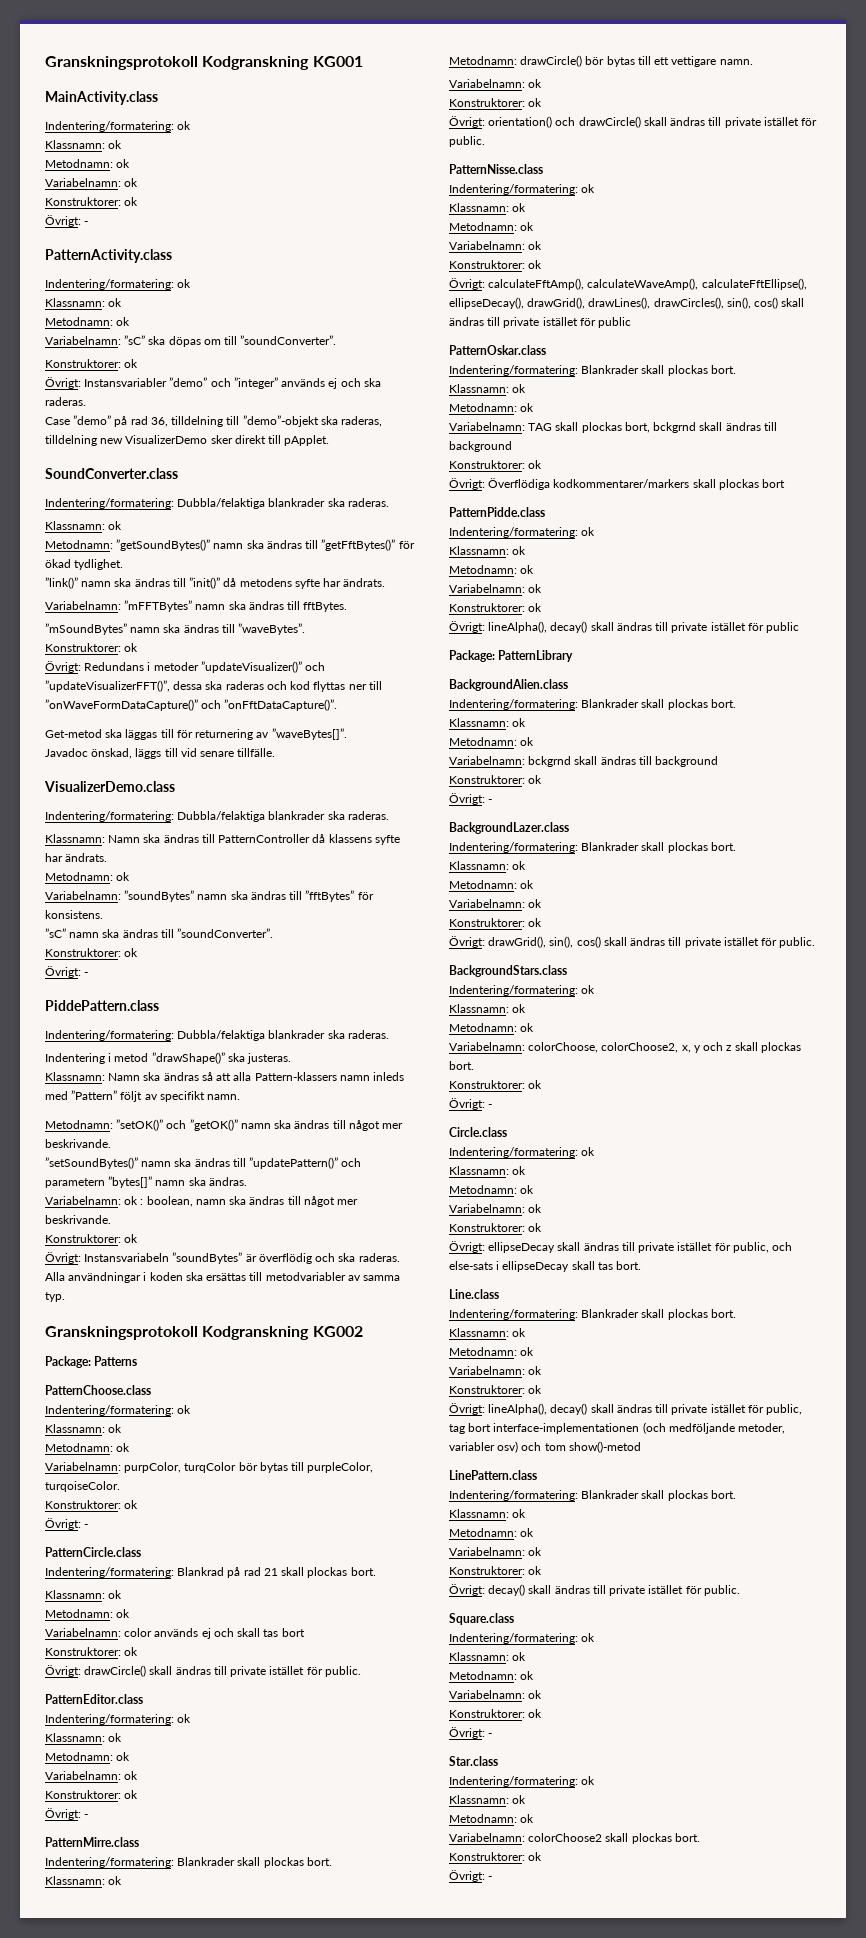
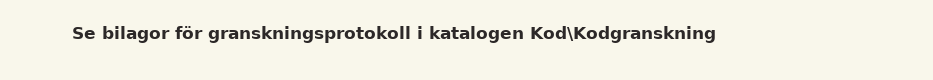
- Granskningsprotokoll Kodgranskning KG001
- MainActivity.class
- Indentering/formatering: ok
- Klassnamn: ok
- Metodnamn: ok
- Variabelnamn: ok
- Konstruktorer: ok
- Övrigt: -
- PatternActivity.class
- Indentering/formatering: ok
- Klassnamn: ok
- Metodnamn: ok
- Variabelnamn: ”sC” ska döpas om till ”soundConverter”.
- Konstruktorer: ok
- Övrigt: Instansvariabler ”demo” och ”integer” används ej och ska raderas.
- Case ”demo” på rad 36, tilldelning till ”demo”-objekt ska raderas, tilldelning new VisualizerDemo sker direkt till pApplet.
- SoundConverter.class
- Indentering/formatering: Dubbla/felaktiga blankrader ska raderas.
- Klassnamn: ok
- Metodnamn: ”getSoundBytes()” namn ska ändras till ”getFftBytes()” för ökad tydlighet.
- ”link()” namn ska ändras till ”init()” då metodens syfte har ändrats.
- Variabelnamn: ”mFFTBytes” namn ska ändras till fftBytes.
- ”mSoundBytes” namn ska ändras till ”waveBytes”.
- Konstruktorer: ok
- Övrigt: Redundans i metoder ”updateVisualizer()” och ”updateVisualizerFFT()”, dessa ska raderas och kod flyttas ner till ”onWaveFormDataCapture()” och ”onFftDataCapture()”.
- Get-metod ska läggas till för returnering av ”waveBytes[]”.
- Javadoc önskad, läggs till vid senare tillfälle.
- VisualizerDemo.class
- Indentering/formatering: Dubbla/felaktiga blankrader ska raderas.
- Klassnamn: Namn ska ändras till PatternController då klassens syfte har ändrats.
- Metodnamn: ok
- Variabelnamn: ”soundBytes” namn ska ändras till ”fftBytes” för konsistens.
- ”sC” namn ska ändras till ”soundConverter”.
- Konstruktorer: ok
- Övrigt: -
- PiddePattern.class
- Indentering/formatering: Dubbla/felaktiga blankrader ska raderas.
- Indentering i metod ”drawShape()” ska justeras.
- Klassnamn: Namn ska ändras så att alla Pattern-klassers namn inleds med ”Pattern” följt av specifikt namn.
- Metodnamn: ”setOK()” och ”getOK()” namn ska ändras till något mer beskrivande.
- ”setSoundBytes()” namn ska ändras till ”updatePattern()” och parametern ”bytes[]” namn ska ändras.
- Variabelnamn: ok : boolean, namn ska ändras till något mer beskrivande.
- Konstruktorer: ok
- Övrigt: Instansvariabeln ”soundBytes” är överflödig och ska raderas. Alla användningar i koden ska ersättas till metodvariabler av samma typ.
- Granskningsprotokoll Kodgranskning KG002
- Package: Patterns
- PatternChoose.class
- Indentering/formatering: ok
- Klassnamn: ok
- Metodnamn: ok
- Variabelnamn: purpColor, turqColor bör bytas till purpleColor, turqoiseColor.
- Konstruktorer: ok
- Övrigt: -
- PatternCircle.class
- Indentering/formatering: Blankrad på rad 21 skall plockas bort.
- Klassnamn: ok
- Metodnamn: ok
- Variabelnamn: color används ej och skall tas bort
- Konstruktorer: ok
- Övrigt: drawCircle() skall ändras till private istället för public.
- PatternEditor.class
- Indentering/formatering: ok
- Klassnamn: ok
- Metodnamn: ok
- Variabelnamn: ok
- Konstruktorer: ok
- Övrigt: -
- PatternMirre.class
- Indentering/formatering: Blankrader skall plockas bort.
- Klassnamn: ok
- Metodnamn: drawCircle() bör bytas till ett vettigare namn.
- Variabelnamn: ok
- Konstruktorer: ok
- Övrigt: orientation() och drawCircle() skall ändras till private istället för public.
- PatternNisse.class
- Indentering/formatering: ok
- Klassnamn: ok
- Metodnamn: ok
- Variabelnamn: ok
- Konstruktorer: ok
- Övrigt: calculateFftAmp(), calculateWaveAmp(), calculateFftEllipse(), ellipseDecay(), drawGrid(), drawLines(), drawCircles(), sin(), cos() skall ändras till private istället för public
- PatternOskar.class
- Indentering/formatering: Blankrader skall plockas bort.
- Klassnamn: ok
- Metodnamn: ok
- Variabelnamn: TAG skall plockas bort, bckgrnd skall ändras till background
- Konstruktorer: ok
- Övrigt: Överflödiga kodkommentarer/markers skall plockas bort
- PatternPidde.class
- Indentering/formatering: ok
- Klassnamn: ok
- Metodnamn: ok
- Variabelnamn: ok
- Konstruktorer: ok
- Övrigt: lineAlpha(), decay() skall ändras till private istället för public
- Package: PatternLibrary
- BackgroundAlien.class
- Indentering/formatering: Blankrader skall plockas bort.
- Klassnamn: ok
- Metodnamn: ok
- Variabelnamn: bckgrnd skall ändras till background
- Konstruktorer: ok
- Övrigt: -
- BackgroundLazer.class
- Indentering/formatering: Blankrader skall plockas bort.
- Klassnamn: ok
- Metodnamn: ok
- Variabelnamn: ok
- Konstruktorer: ok
- Övrigt: drawGrid(), sin(), cos() skall ändras till private istället för public.
- BackgroundStars.class
- Indentering/formatering: ok
- Klassnamn: ok
- Metodnamn: ok
- Variabelnamn: colorChoose, colorChoose2, x, y och z skall plockas bort.
- Konstruktorer: ok
- Övrigt: -
- Circle.class
- Indentering/formatering: ok
- Klassnamn: ok
- Metodnamn: ok
- Variabelnamn: ok
- Konstruktorer: ok
- Övrigt: ellipseDecay skall ändras till private istället för public, och else-sats i ellipseDecay skall tas bort.
- Line.class
- Indentering/formatering: Blankrader skall plockas bort.
- Klassnamn: ok
- Metodnamn: ok
- Variabelnamn: ok
- Konstruktorer: ok
- Övrigt: lineAlpha(), decay() skall ändras till private istället för public, tag bort interface-implementationen (och medföljande metoder, variabler osv) och tom show()-metod
- LinePattern.class
- Indentering/formatering: Blankrader skall plockas bort.
- Klassnamn: ok
- Metodnamn: ok
- Variabelnamn: ok
- Konstruktorer: ok
- Övrigt: decay() skall ändras till private istället för public.
- Square.class
- Indentering/formatering: ok
- Klassnamn: ok
- Metodnamn: ok
- Variabelnamn: ok
- Konstruktorer: ok
- Övrigt: -
- Star.class
- Indentering/formatering: ok
- Klassnamn: ok
- Metodnamn: ok
- Variabelnamn: colorChoose2 skall plockas bort.
- Konstruktorer: ok
- Övrigt: -
+ Se bilagor för granskningsprotokoll i katalogen Kod\Kodgranskning

